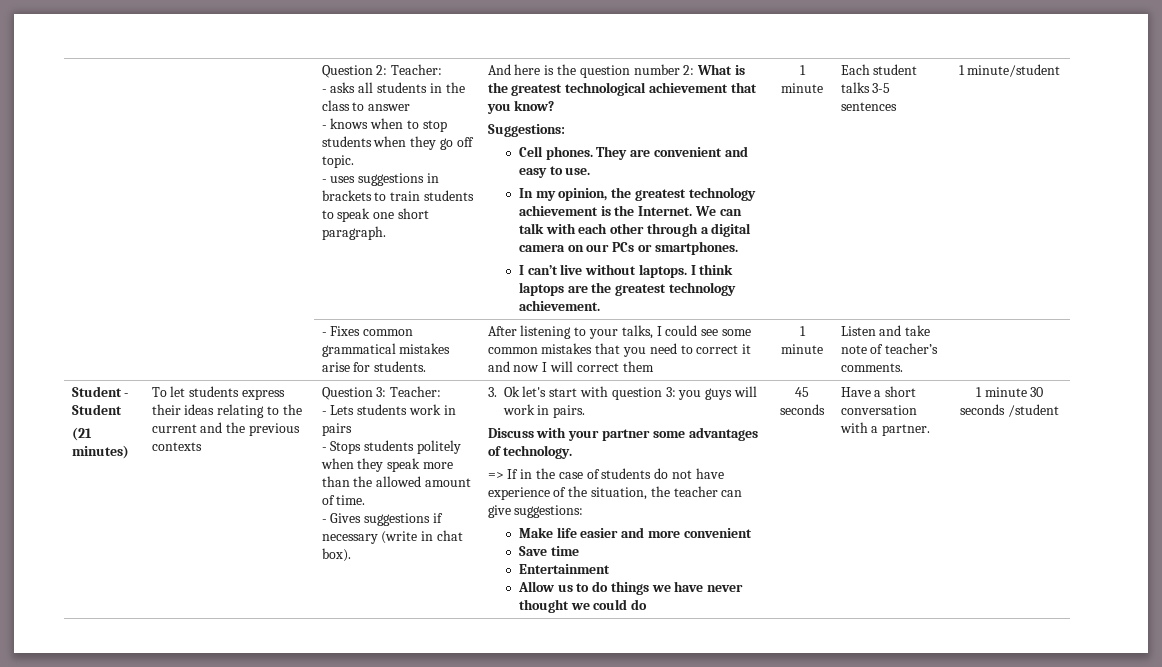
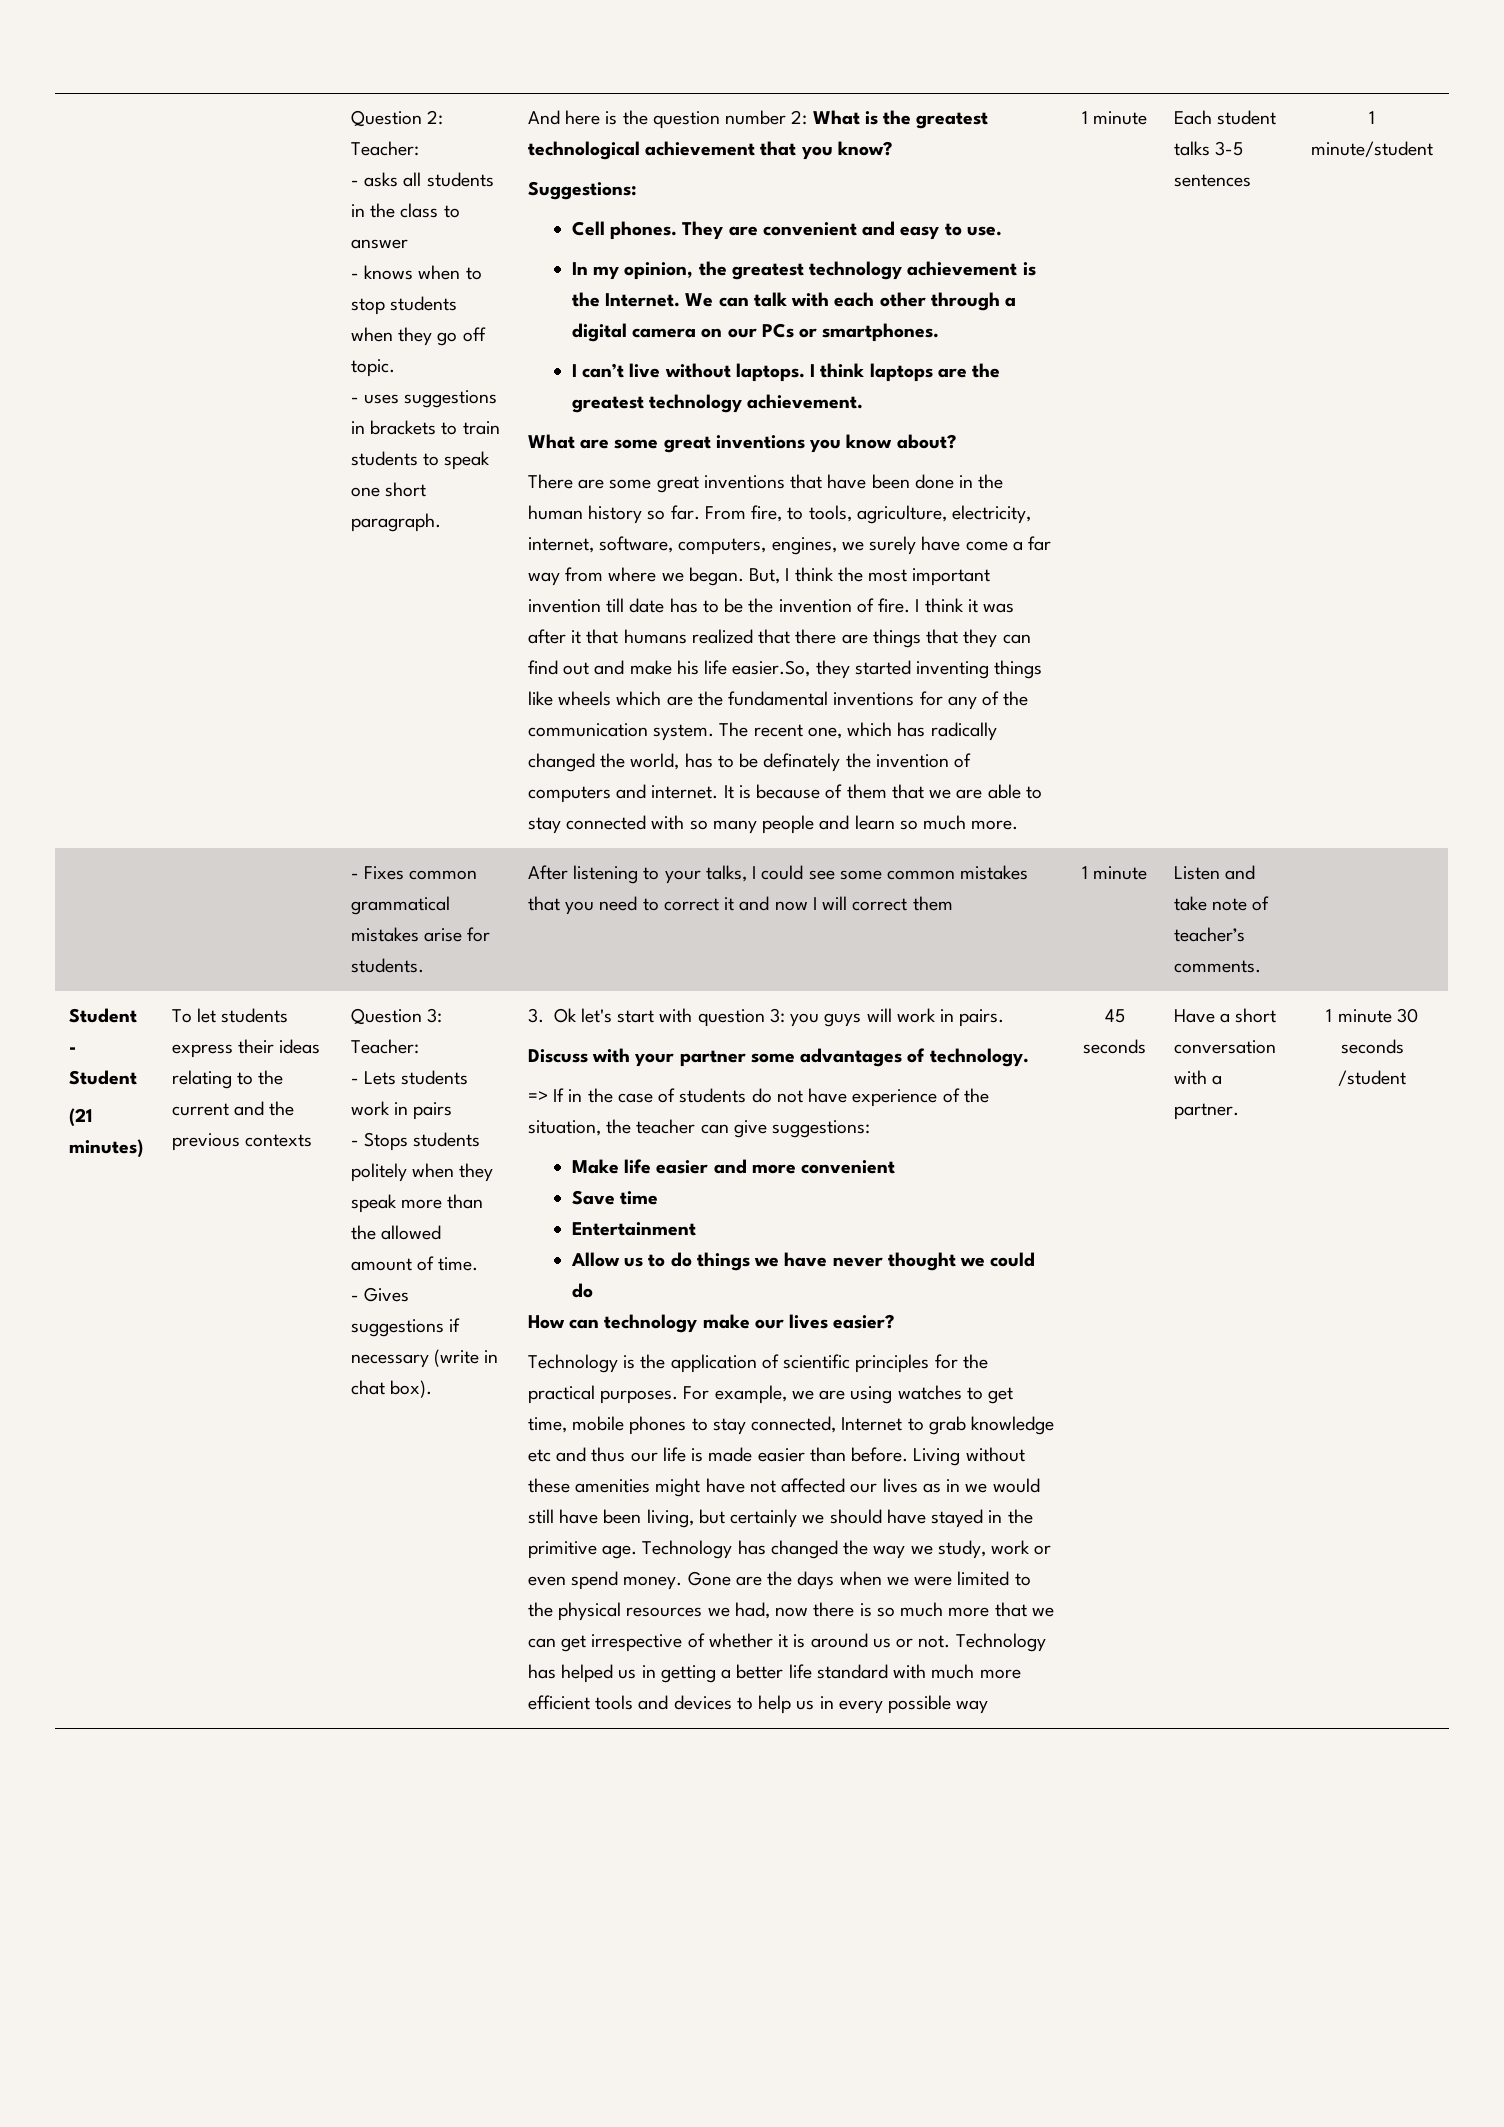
+ What are some great inventions you know about?
+ There are some great inventions that have been done in the human history so far. From fire, to tools, agriculture, electricity, internet, software, computers, engines, we surely have come a far way from where we began. But, I think the most important invention till date has to be the invention of fire. I think it was after it that humans realized that there are things that they can find out and make his life easier.So, they started inventing things like wheels which are the fundamental inventions for any of the communication system. The recent one, which has radically changed the world, has to be definately the invention of computers and internet. It is because of them that we are able to stay connected with so many people and learn so much more.
+ How can technology make our lives easier?
+ Technology is the application of scientific principles for the practical purposes. For example, we are using watches to get time, mobile phones to stay connected, Internet to grab knowledge etc and thus our life is made easier than before. Living without these amenities might have not affected our lives as in we would still have been living, but certainly we should have stayed in the primitive age. Technology has changed the way we study, work or even spend money. Gone are the days when we were limited to the physical resources we had, now there is so much more that we can get irrespective of whether it is around us or not. Technology has helped us in getting a better life standard with much more efficient tools and devices to help us in every possible way

